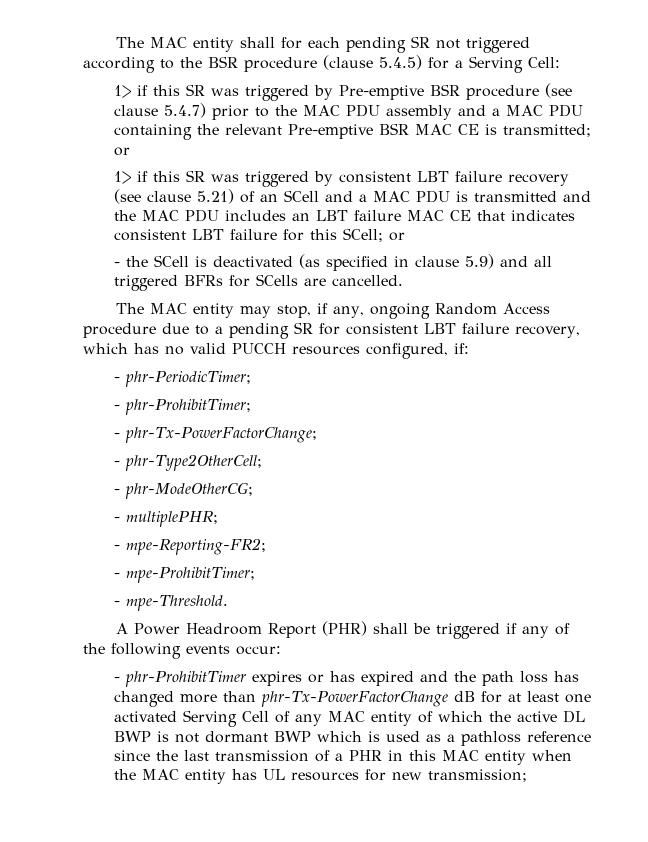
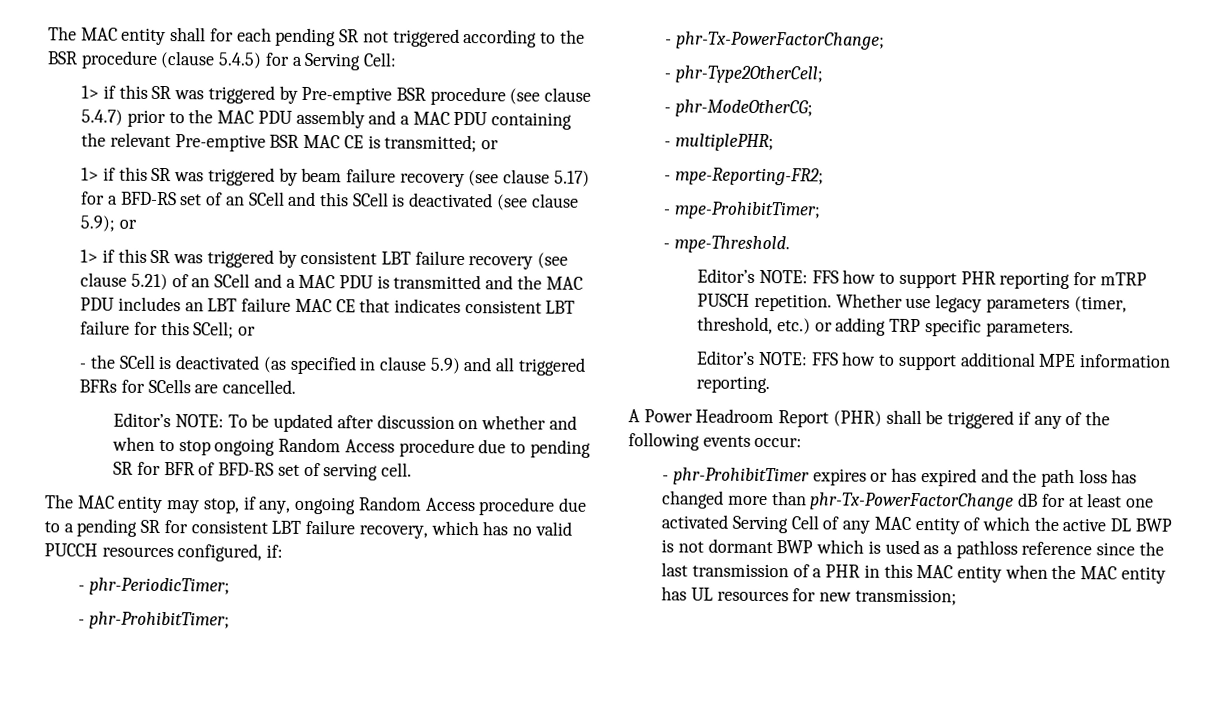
+ 1> if this SR was triggered by beam failure recovery (see clause 5.17) for a BFD-RS set of an SCell and this SCell is deactivated (see clause 5.9); or
+ Editor’s NOTE: To be updated after discussion on whether and when to stop ongoing Random Access procedure due to pending SR for BFR of BFD-RS set of serving cell.
+ Editor’s NOTE: FFS how to support PHR reporting for mTRP PUSCH repetition. Whether use legacy parameters (timer, threshold, etc.) or adding TRP specific parameters.
+ Editor’s NOTE: FFS how to support additional MPE information reporting.

